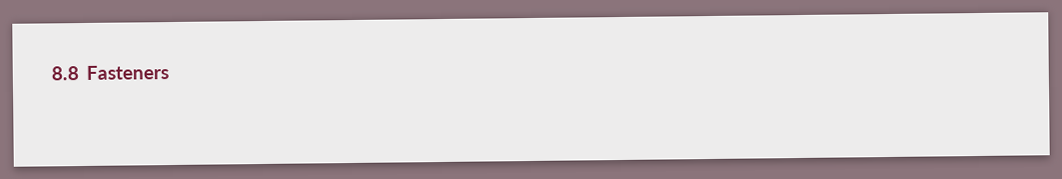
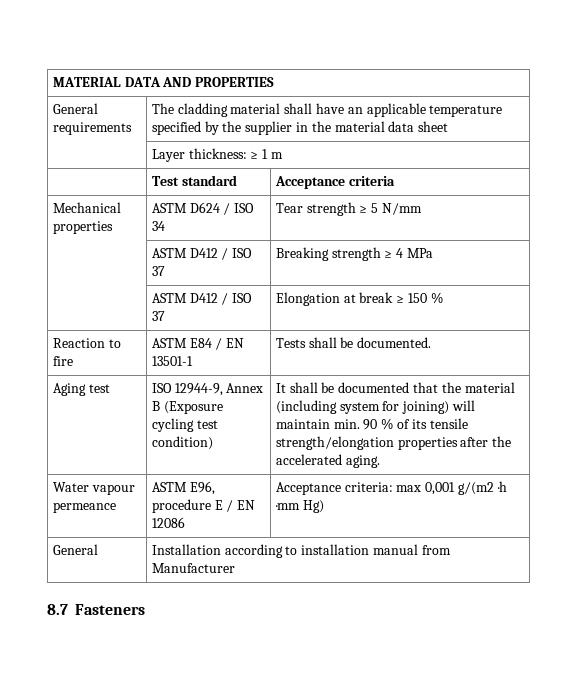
- 8.8 Fasteners
+ MATERIAL DATA AND PROPERTIES
+ General requirements | The cladding material shall have an applicable temperature specified by the supplier in the material data sheet
+ | Layer thickness: ≥ 1 m
+ | Test standard | Acceptance criteria
+ Mechanical properties | ASTM D624 / ISO 34 | Tear strength ≥ 5 N/mm
+ | ASTM D412 / ISO 37 | Breaking strength ≥ 4 MPa
+ | ASTM D412 / ISO 37 | Elongation at break ≥ 150 %
+ Reaction to fire | ASTM E84 / EN 13501-1 | Tests shall be documented.
+ Aging test | ISO 12944-9, Annex B (Exposure cycling test condition) | It shall be documented that the material (including system for joining) will maintain min. 90 % of its tensile strength/elongation properties after the accelerated aging.
+ Water vapour permeance | ASTM E96, procedure E / EN 12086 | Acceptance criteria: max 0,001 g/(m2 ·h ·mm Hg)
+ General | Installation according to installation manual from Manufacturer
+ 8.7 Fasteners

